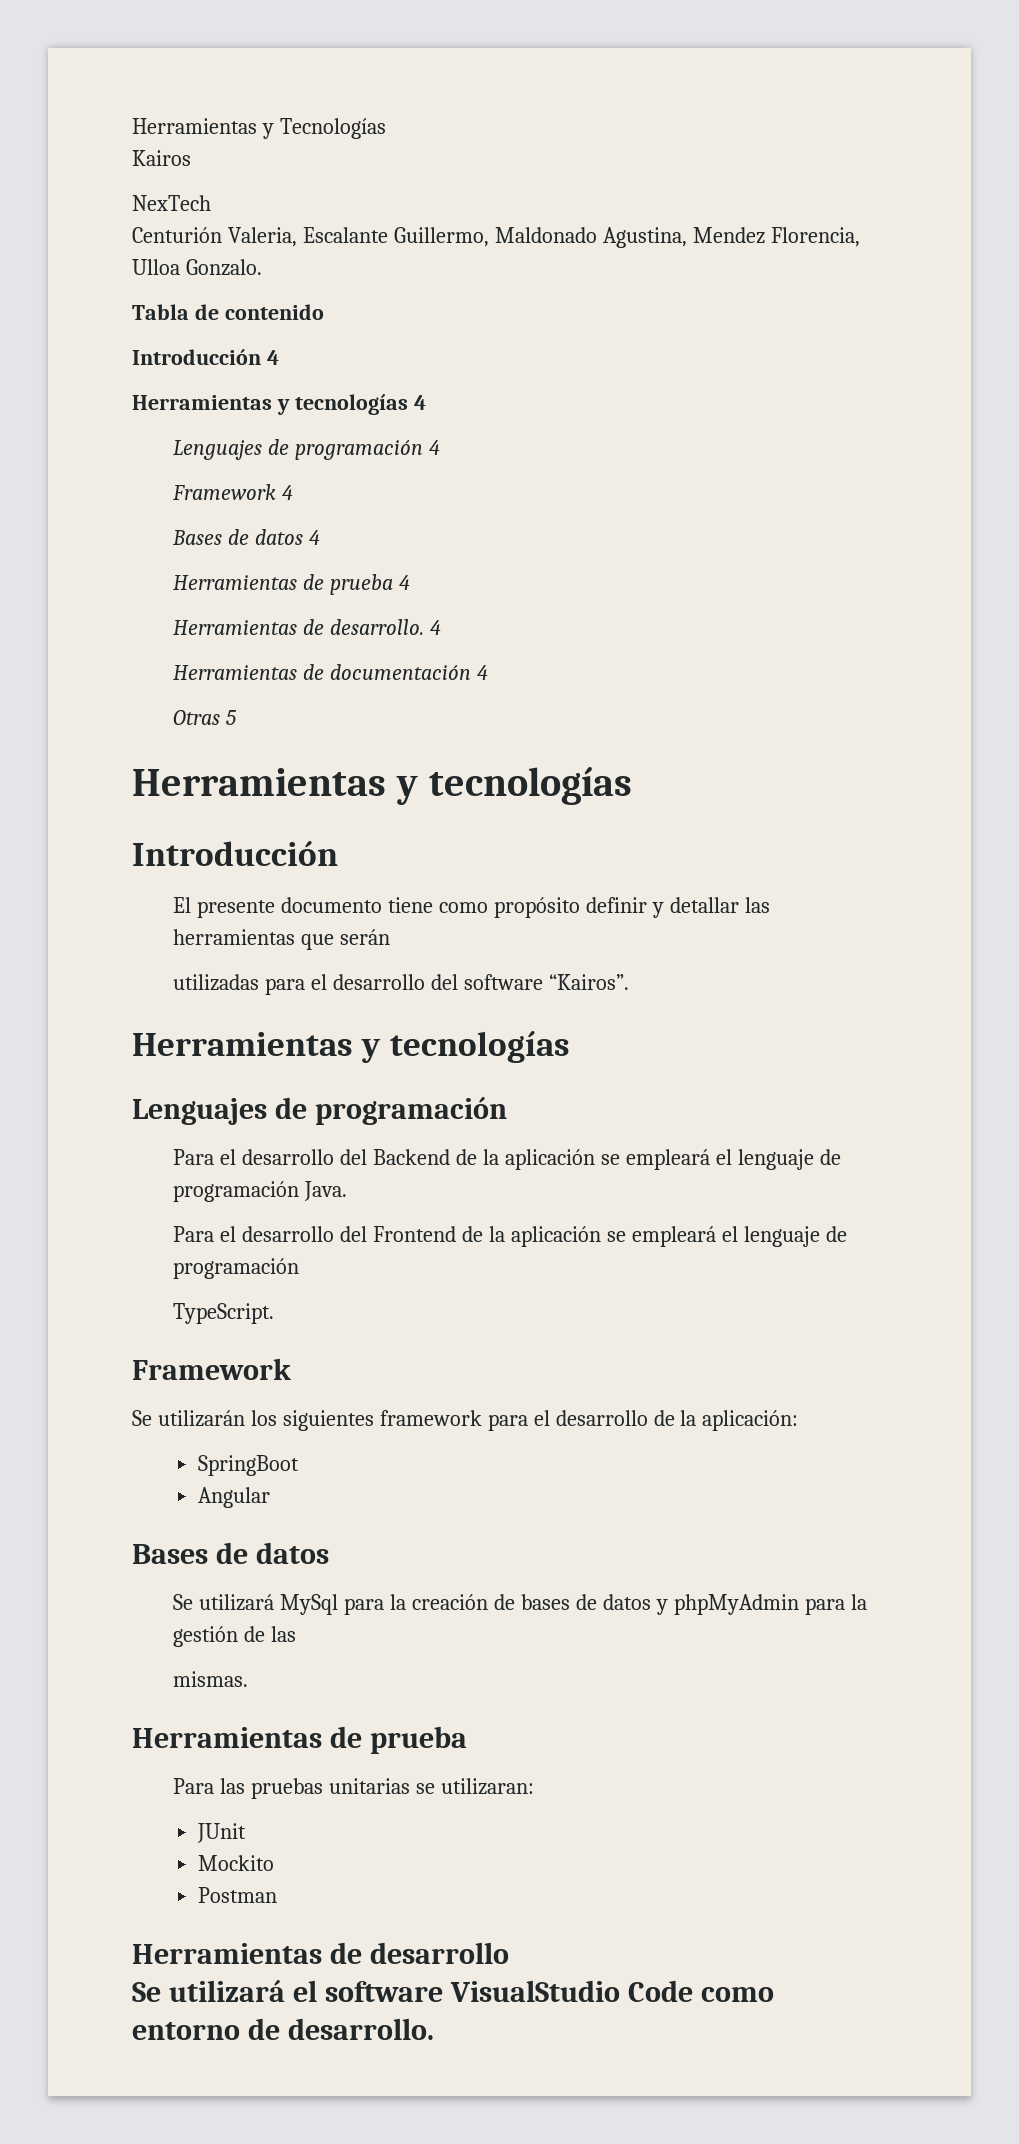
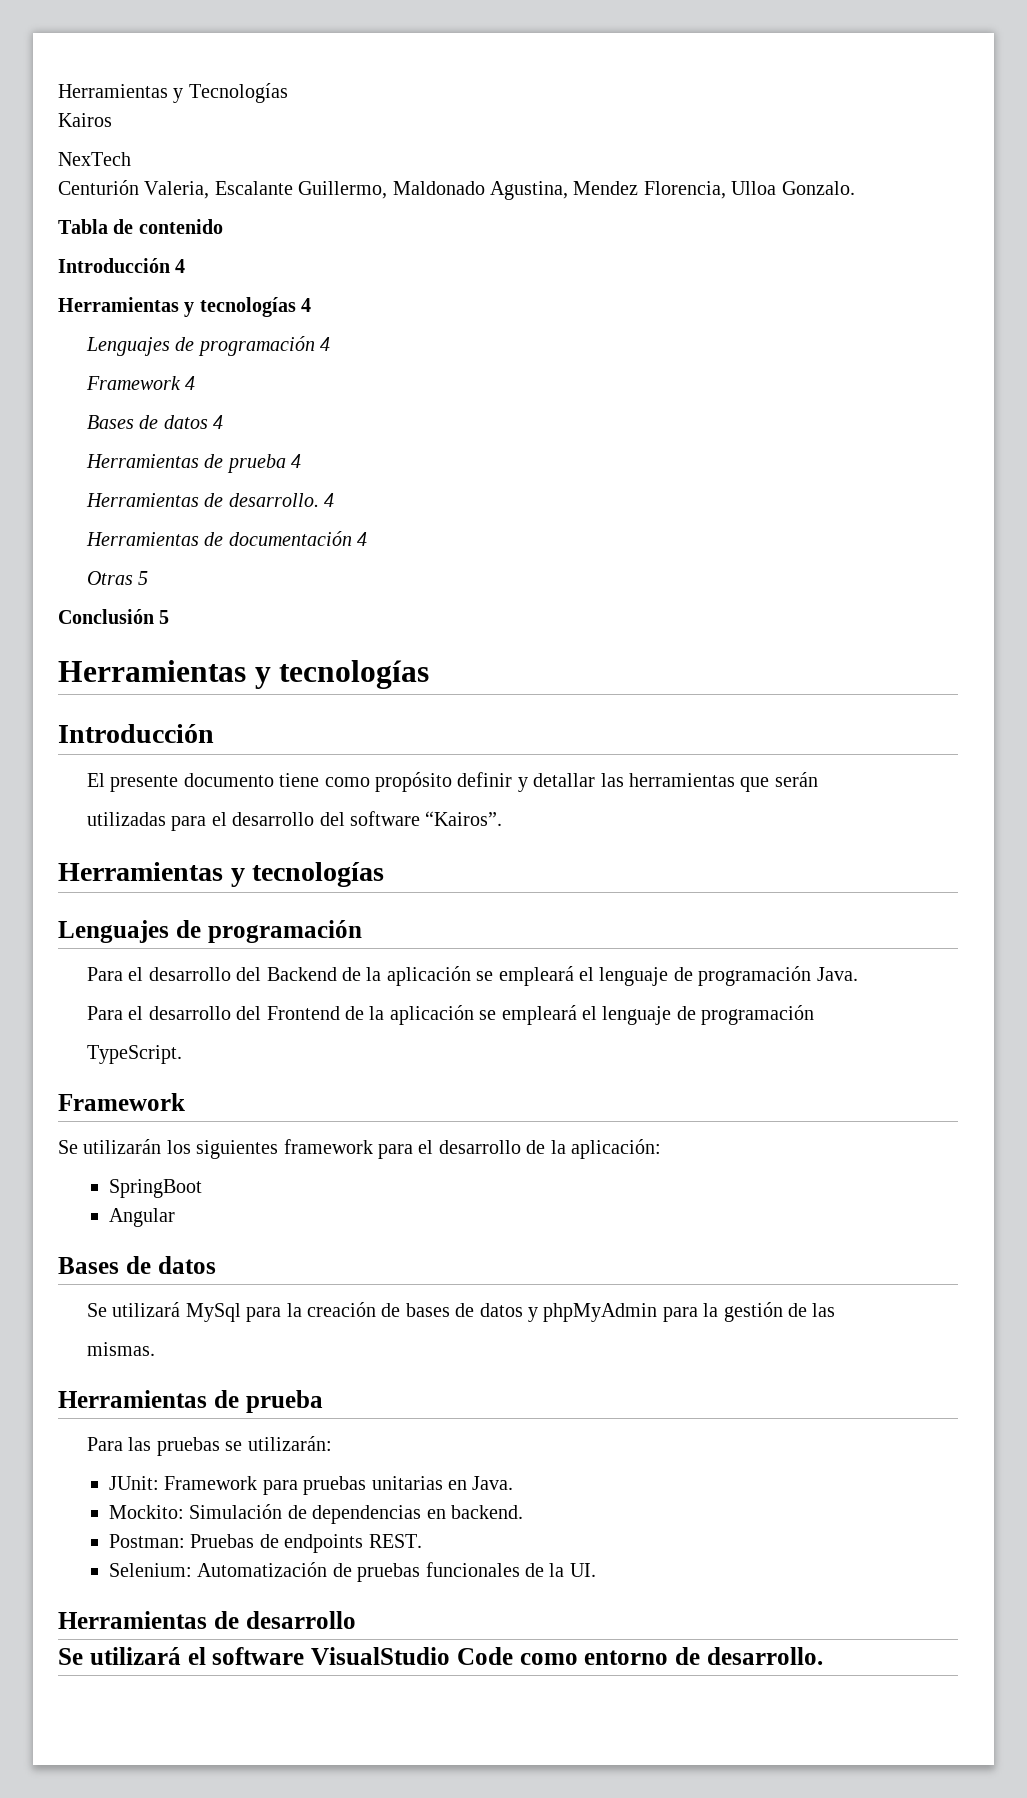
+ Conclusión 5
- Para las pruebas unitarias se utilizaran:
- JUnit
- Mockito
- Postman
+ Para las pruebas se utilizarán:
+ JUnit: Framework para pruebas unitarias en Java.
+ Mockito: Simulación de dependencias en backend.
+ Postman: Pruebas de endpoints REST.
+ Selenium: Automatización de pruebas funcionales de la UI.

